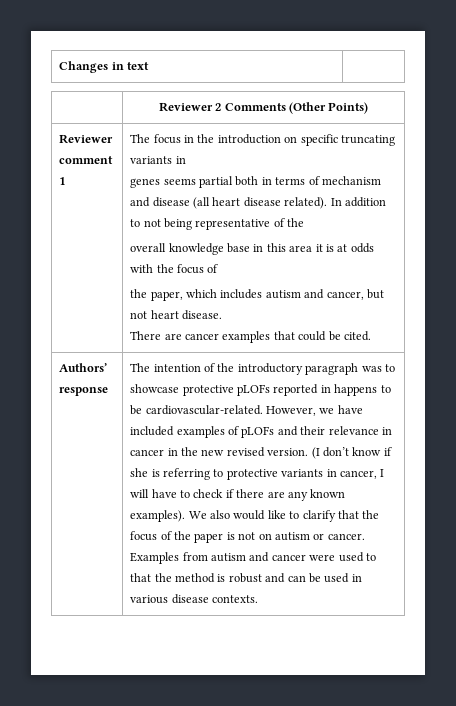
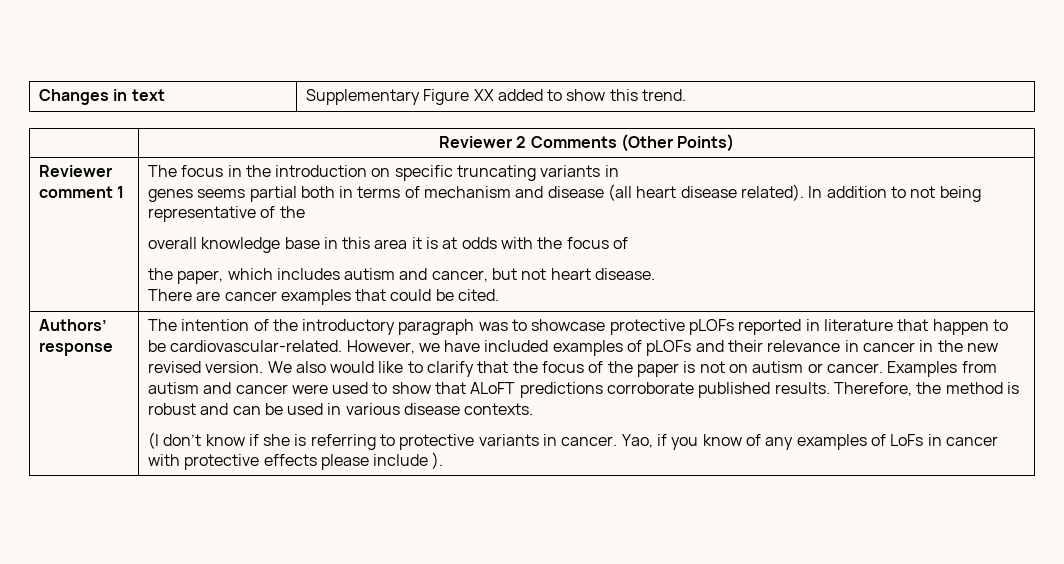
- Changes in text |
+ Changes in text | Supplementary Figure XX added to show this trend.
- The intention of the introductory paragraph was to showcase protective pLOFs reported in happens to be cardiovascular-related.
+ The intention of the introductory paragraph was to showcase protective pLOFs reported in literature that happen to be cardiovascular-related.
- (I don’t know if she is referring to protective variants in cancer, I will have to check if there are any known examples).
- Examples from autism and cancer were used to that the method is robust and can be used in various disease contexts.
+ Examples from autism and cancer were used to show that ALoFT predictions corroborate published results. Therefore, the method is robust and can be used in various disease contexts.
+ (I don’t know if she is referring to protective variants in cancer. Yao, if you know of any examples of LoFs in cancer with protective effects please include ).

